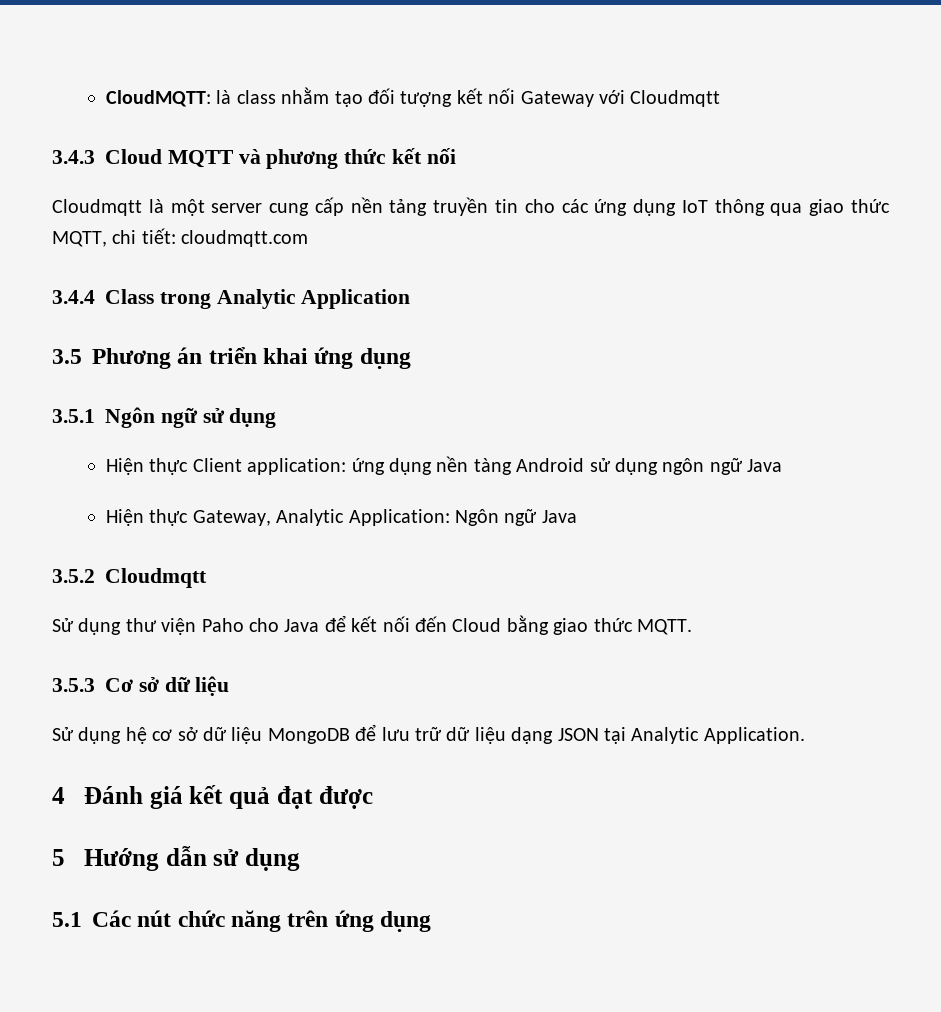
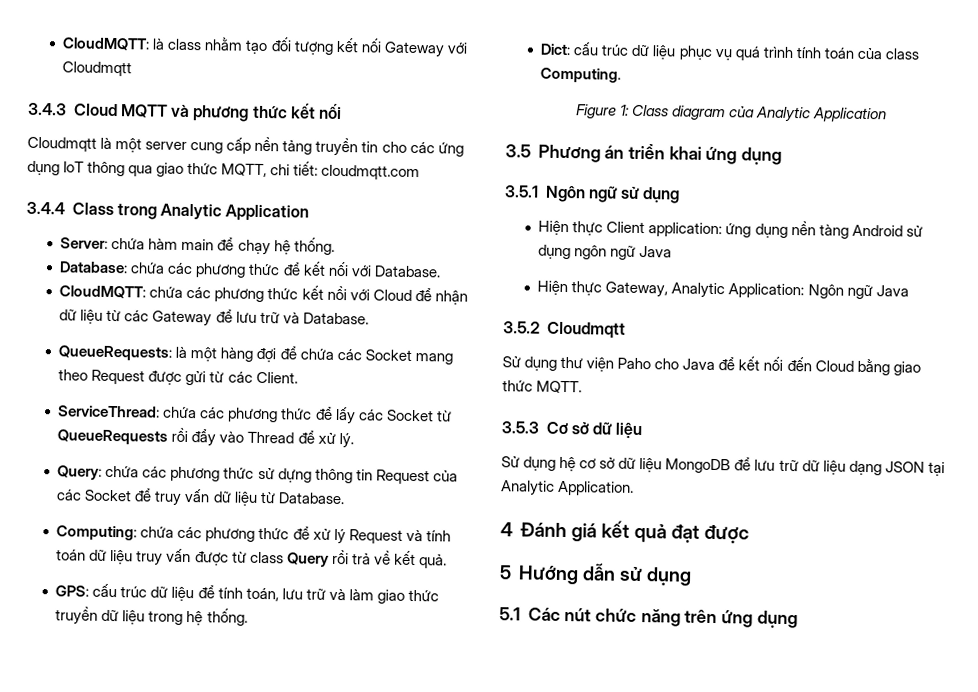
+ Server: chứa hàm main để chạy hệ thống.
+ Database: chứa các phương thức để kết nối với Database.
+ CloudMQTT: chứa các phương thức kết nồi với Cloud để nhận dữ liệu từ các Gateway để lưu trữ và Database.
+ QueueRequests: là một hàng đợi để chứa các Socket mang theo Request được gửi từ các Client.
+ ServiceThread: chứa các phương thức để lấy các Socket từ QueueRequests rồi đẩy vào Thread để xử lý.
+ Query: chứa các phương thức sử dựng thông tin Request của các Socket để truy vấn dữ liệu từ Database.
+ Computing: chứa các phương thức để xử lý Request và tính toán dữ liệu truy vấn được từ class Query rồi trả về kết quả.
+ GPS: cấu trúc dữ liệu để tính toán, lưu trữ và làm giao thức truyền dữ liệu trong hệ thống.
+ Dict: cấu trúc dữ liệu phục vụ quá trình tính toán của class Computing.
+ Figure 1: Class diagram của Analytic Application

